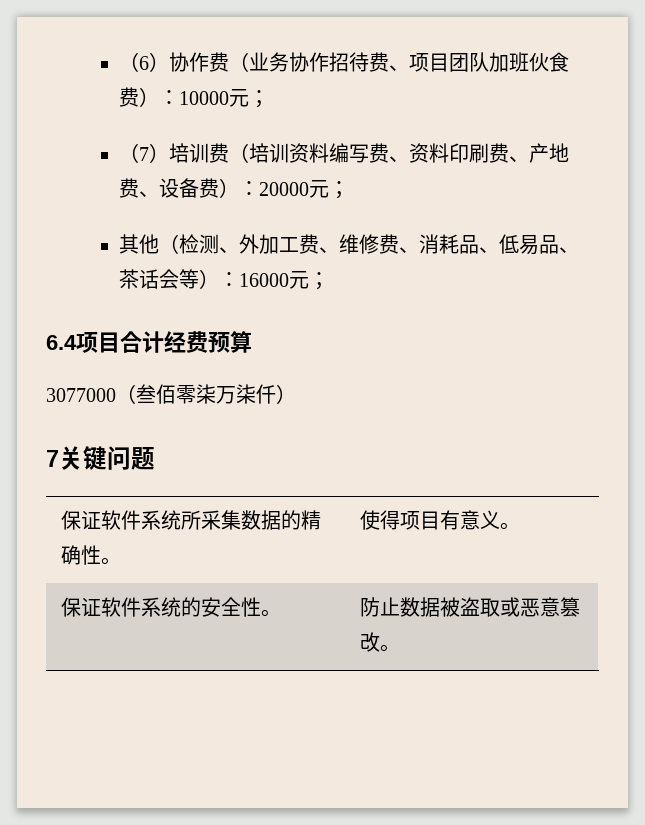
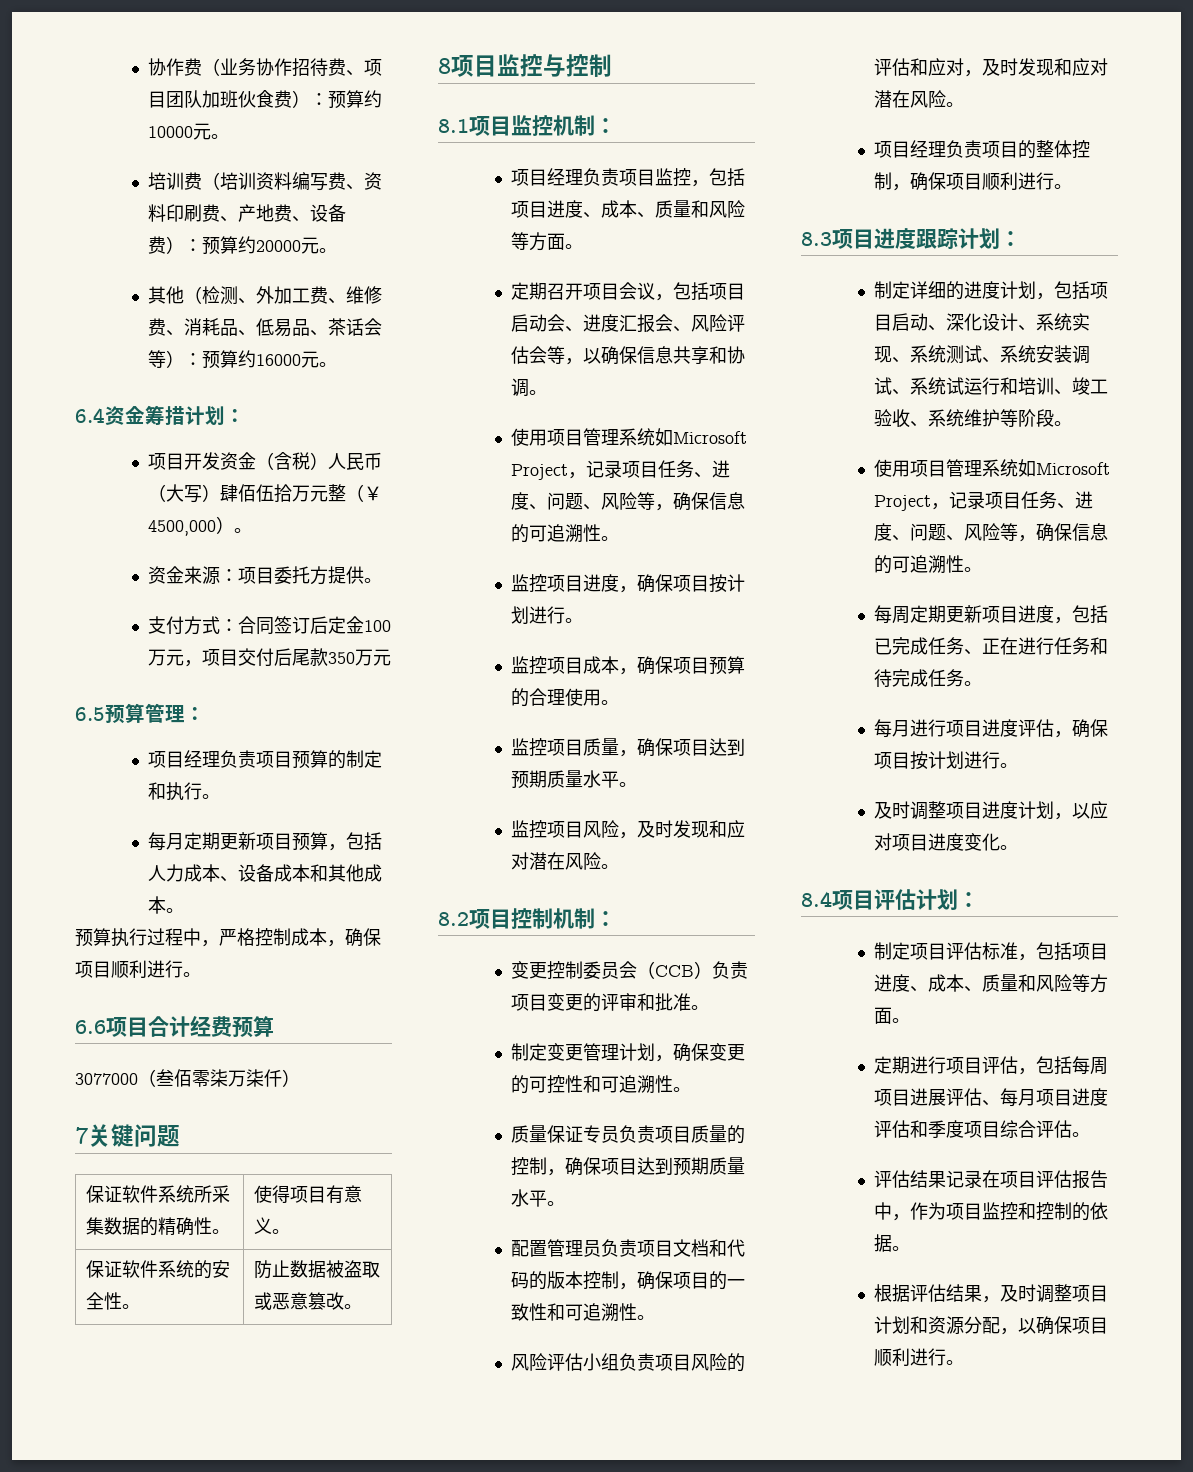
- （6）协作费（业务协作招待费、项目团队加班伙食费）：10000元；
- （7）培训费（培训资料编写费、资料印刷费、产地费、设备费）：20000元；
+ 协作费（业务协作招待费、项目团队加班伙食费）：预算约10000元。
+ 培训费（培训资料编写费、资料印刷费、产地费、设备费）：预算约20000元。
- 其他（检测、外加工费、维修费、消耗品、低易品、茶话会等）：16000元；
- 6.4项目合计经费预算
+ 其他（检测、外加工费、维修费、消耗品、低易品、茶话会等）：预算约16000元。
+ 6.4资金筹措计划：
+ 项目开发资金（含税）人民币（大写）肆佰伍拾万元整（￥4500,000）。
+ 资金来源：项目委托方提供。
+ 支付方式：合同签订后定金100万元，项目交付后尾款350万元
+ 6.5预算管理：
+ 项目经理负责项目预算的制定和执行。
+ 每月定期更新项目预算，包括人力成本、设备成本和其他成本。
+ 预算执行过程中，严格控制成本，确保项目顺利进行。
+ 6.6项目合计经费预算
+ 8项目监控与控制
+ 8.1项目监控机制：
+ 项目经理负责项目监控，包括项目进度、成本、质量和风险等方面。
+ 定期召开项目会议，包括项目启动会、进度汇报会、风险评估会等，以确保信息共享和协调。
+ 使用项目管理系统如Microsoft Project，记录项目任务、进度、问题、风险等，确保信息的可追溯性。
+ 监控项目进度，确保项目按计划进行。
+ 监控项目成本，确保项目预算的合理使用。
+ 监控项目质量，确保项目达到预期质量水平。
+ 监控项目风险，及时发现和应对潜在风险。
+ 8.2项目控制机制：
+ 变更控制委员会（CCB）负责项目变更的评审和批准。
+ 制定变更管理计划，确保变更的可控性和可追溯性。
+ 质量保证专员负责项目质量的控制，确保项目达到预期质量水平。
+ 配置管理员负责项目文档和代码的版本控制，确保项目的一致性和可追溯性。
+ 风险评估小组负责项目风险的评估和应对，及时发现和应对潜在风险。
+ 项目经理负责项目的整体控制，确保项目顺利进行。
+ 8.3项目进度跟踪计划：
+ 制定详细的进度计划，包括项目启动、深化设计、系统实现、系统测试、系统安装调试、系统试运行和培训、竣工验收、系统维护等阶段。
+ 使用项目管理系统如Microsoft Project，记录项目任务、进度、问题、风险等，确保信息的可追溯性。
+ 每周定期更新项目进度，包括已完成任务、正在进行任务和待完成任务。
+ 每月进行项目进度评估，确保项目按计划进行。
+ 及时调整项目进度计划，以应对项目进度变化。
+ 8.4项目评估计划：
+ 制定项目评估标准，包括项目进度、成本、质量和风险等方面。
+ 定期进行项目评估，包括每周项目进展评估、每月项目进度评估和季度项目综合评估。
+ 评估结果记录在项目评估报告中，作为项目监控和控制的依据。
+ 根据评估结果，及时调整项目计划和资源分配，以确保项目顺利进行。

